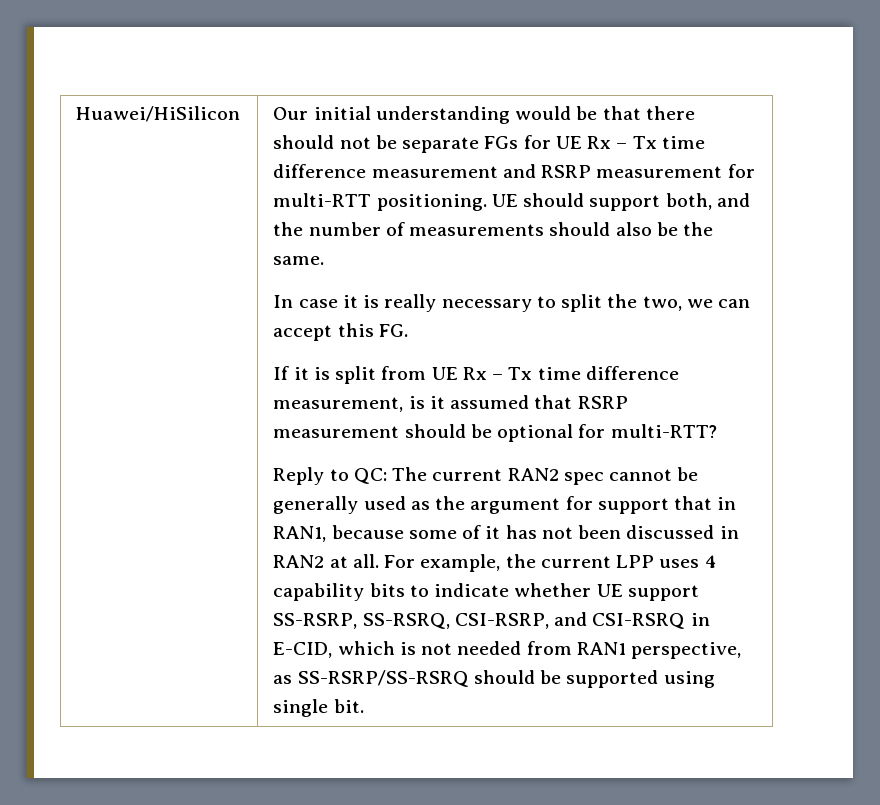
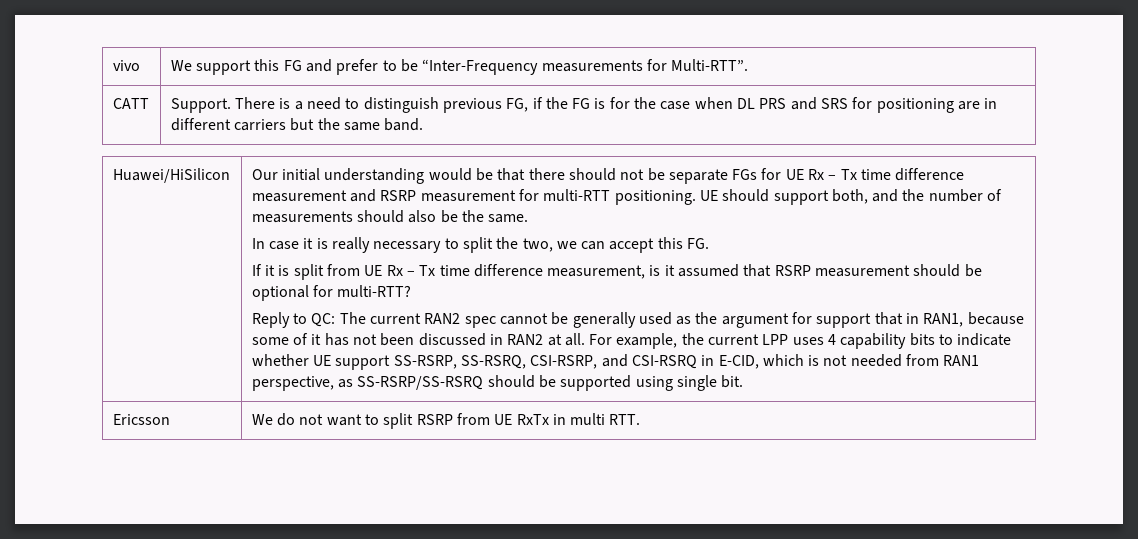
+ vivo | We support this FG and prefer to be “Inter-Frequency measurements for Multi-RTT”.
+ CATT | Support. There is a need to distinguish previous FG, if the FG is for the case when DL PRS and SRS for positioning are in different carriers but the same band.
+ Ericsson | We do not want to split RSRP from UE RxTx in multi RTT.

